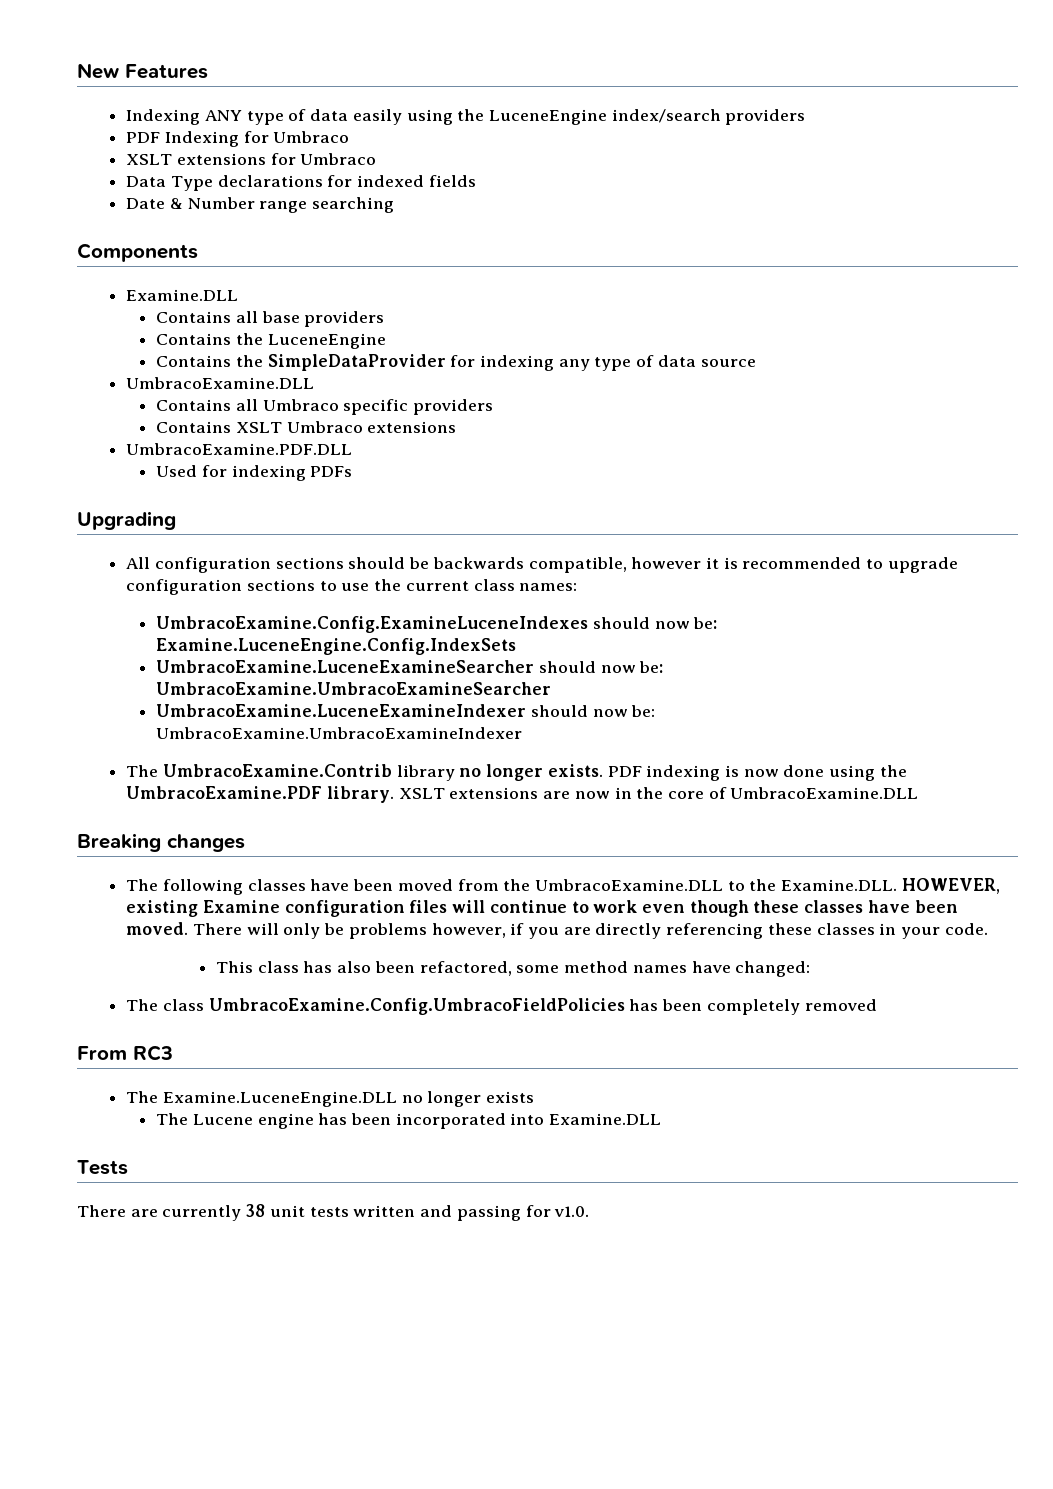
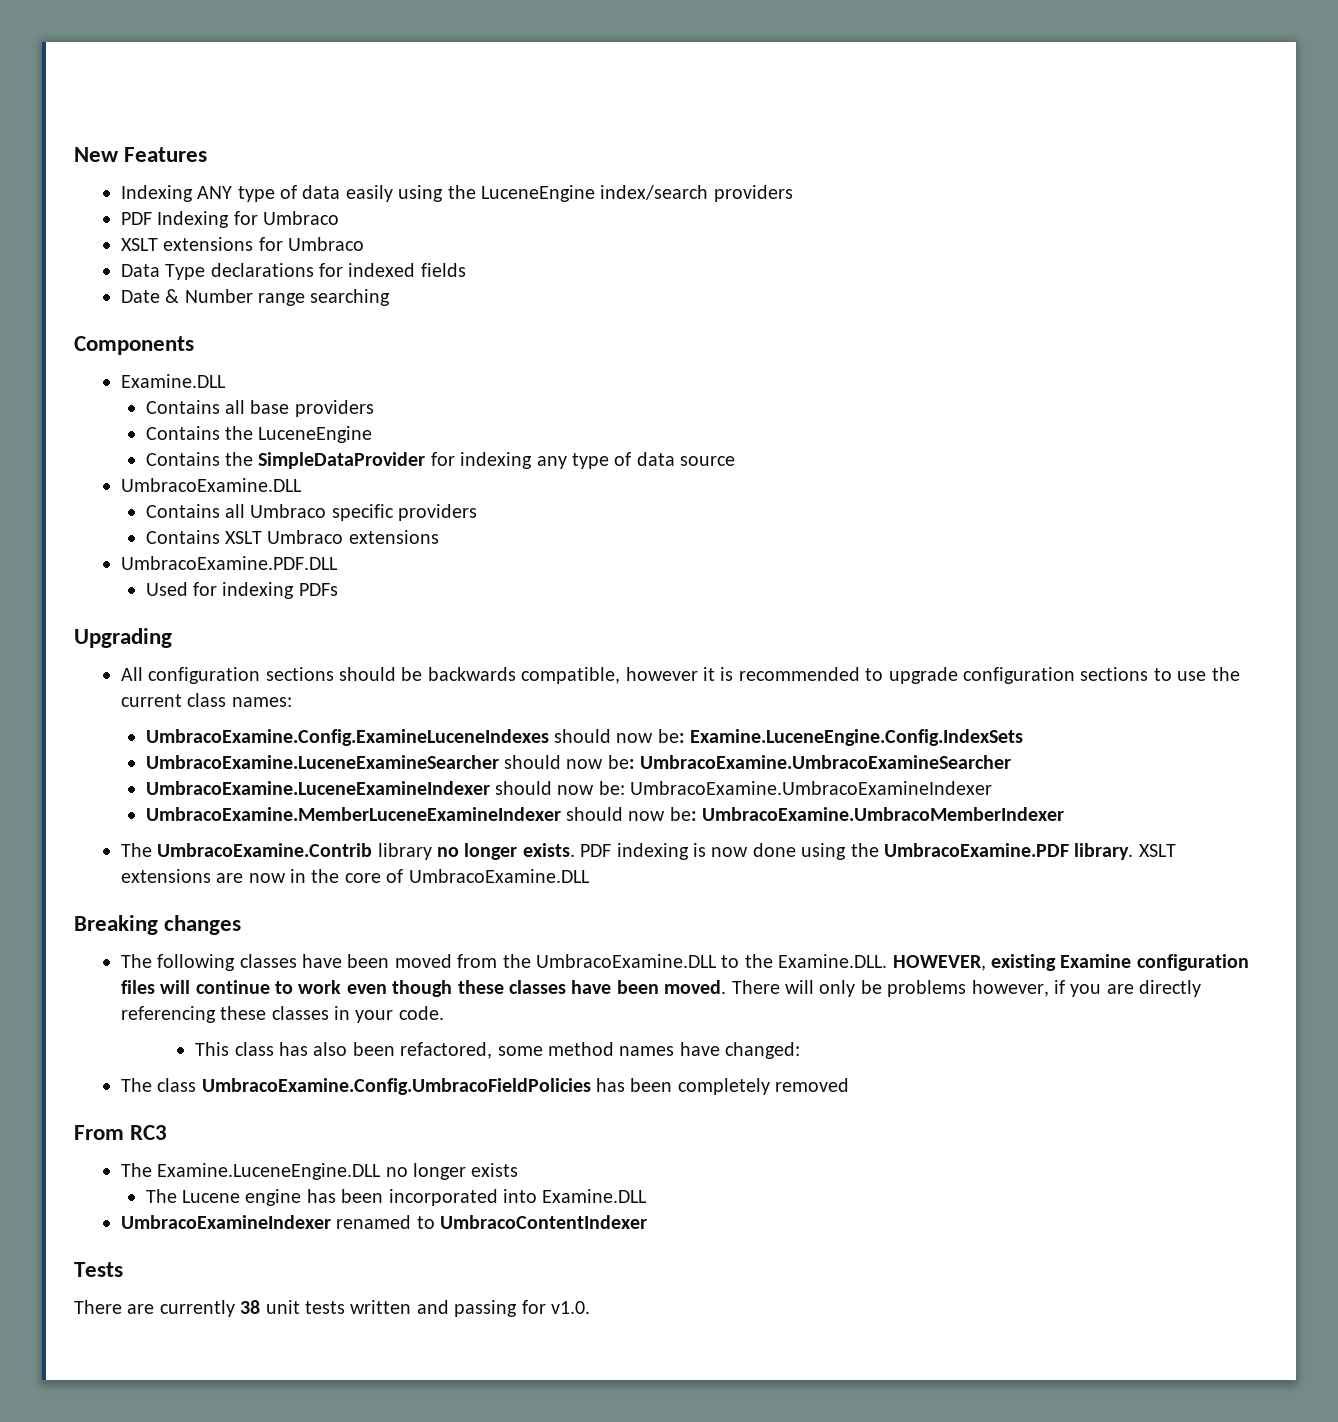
+ UmbracoExamine.MemberLuceneExamineIndexer should now be: UmbracoExamine.UmbracoMemberIndexer
+ UmbracoExamineIndexer renamed to UmbracoContentIndexer

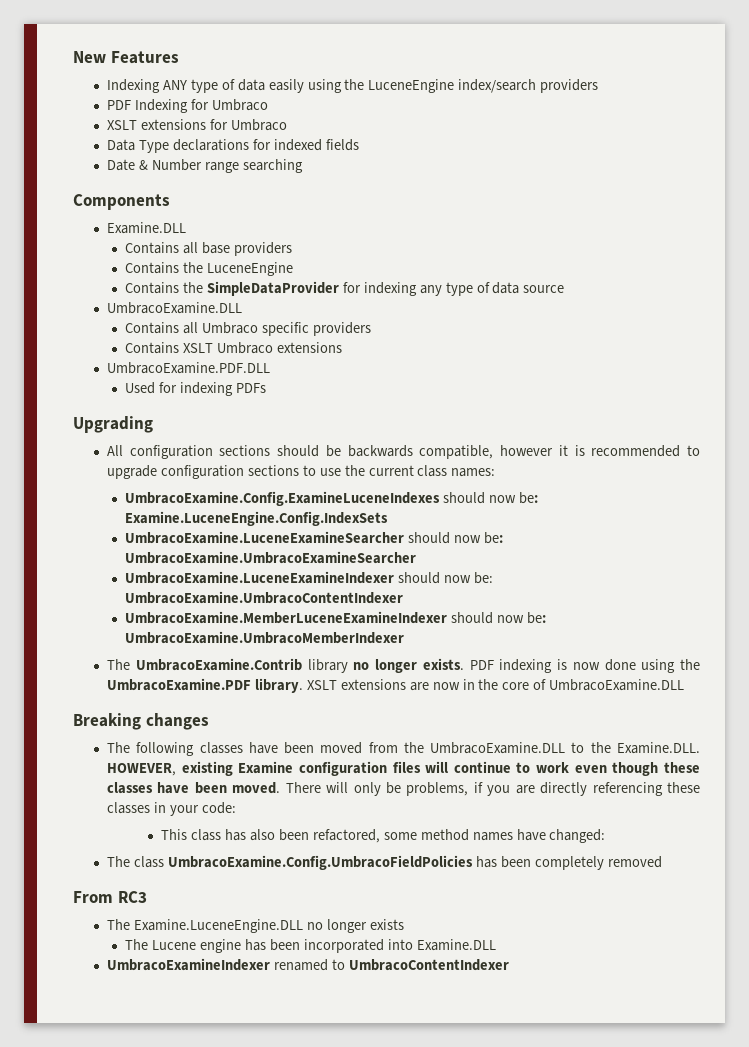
- UmbracoExamine.LuceneExamineIndexer should now be: UmbracoExamine.UmbracoExamineIndexer
+ UmbracoExamine.LuceneExamineIndexer should now be: UmbracoExamine.UmbracoContentIndexer
- There will only be problems however, if you are directly referencing these classes in your code.
+ There will only be problems, if you are directly referencing these classes in your code:
- Tests
- There are currently 38 unit tests written and passing for v1.0.

